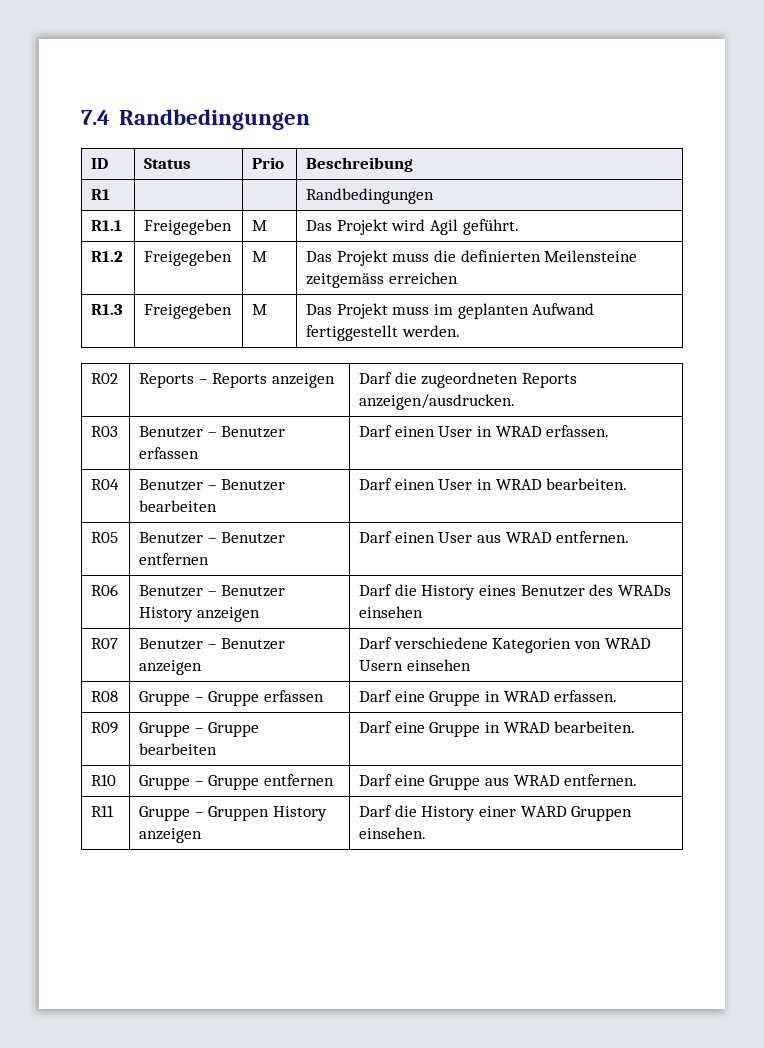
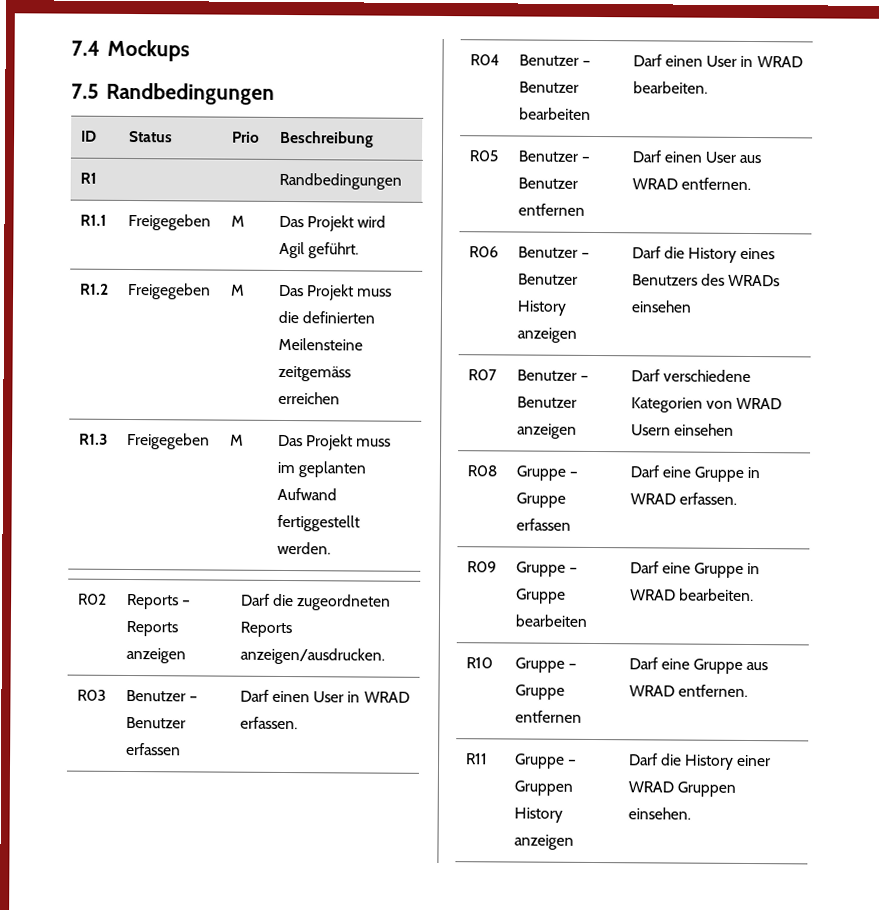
- 7.4 Randbedingungen
+ 7.4 Mockups
+ 7.5 Randbedingungen
- R06 | Benutzer – Benutzer History anzeigen | Darf die History eines Benutzer des WRADs einsehen
+ R06 | Benutzer – Benutzer History anzeigen | Darf die History eines Benutzers des WRADs einsehen
- R11 | Gruppe – Gruppen History anzeigen | Darf die History einer WARD Gruppen einsehen.
+ R11 | Gruppe – Gruppen History anzeigen | Darf die History einer WRAD Gruppen einsehen.

